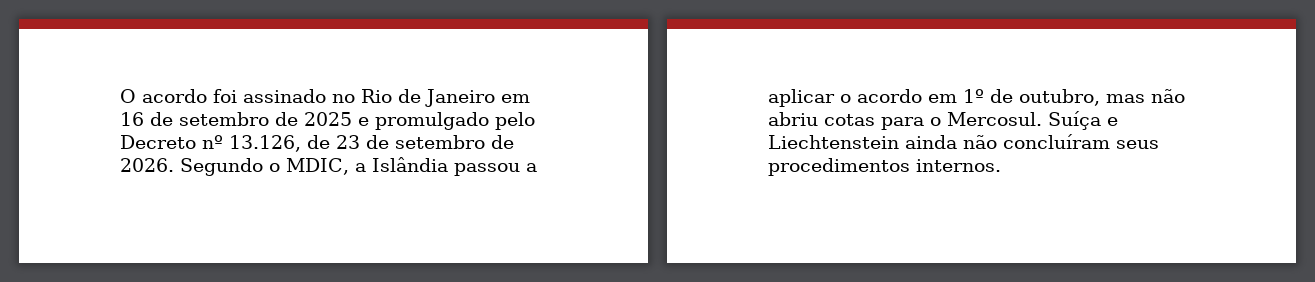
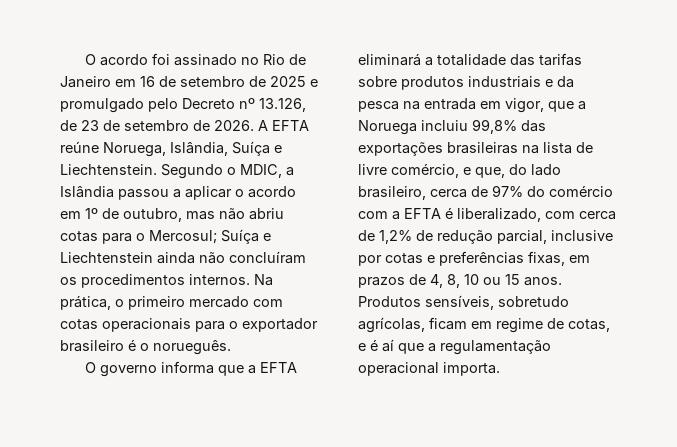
+ A EFTA reúne Noruega, Islândia, Suíça e Liechtenstein.
- Segundo o MDIC, a Islândia passou a aplicar o acordo em 1º de outubro, mas não abriu cotas para o Mercosul. Suíça e Liechtenstein ainda não concluíram seus procedimentos internos.
+ Segundo o MDIC, a Islândia passou a aplicar o acordo em 1º de outubro, mas não abriu cotas para o Mercosul; Suíça e Liechtenstein ainda não concluíram os procedimentos internos.
+ Na prática, o primeiro mercado com cotas operacionais para o exportador brasileiro é o norueguês.
+ O governo informa que a EFTA eliminará a totalidade das tarifas sobre produtos industriais e da pesca na entrada em vigor, que a Noruega incluiu 99,8% das exportações brasileiras na lista de livre comércio, e que, do lado brasileiro, cerca de 97% do comércio com a EFTA é liberalizado, com cerca de 1,2% de redução parcial, inclusive por cotas e preferências fixas, em prazos de 4, 8, 10 ou 15 anos. Produtos sensíveis, sobretudo agrícolas, ficam em regime de cotas, e é aí que a regulamentação operacional importa.

